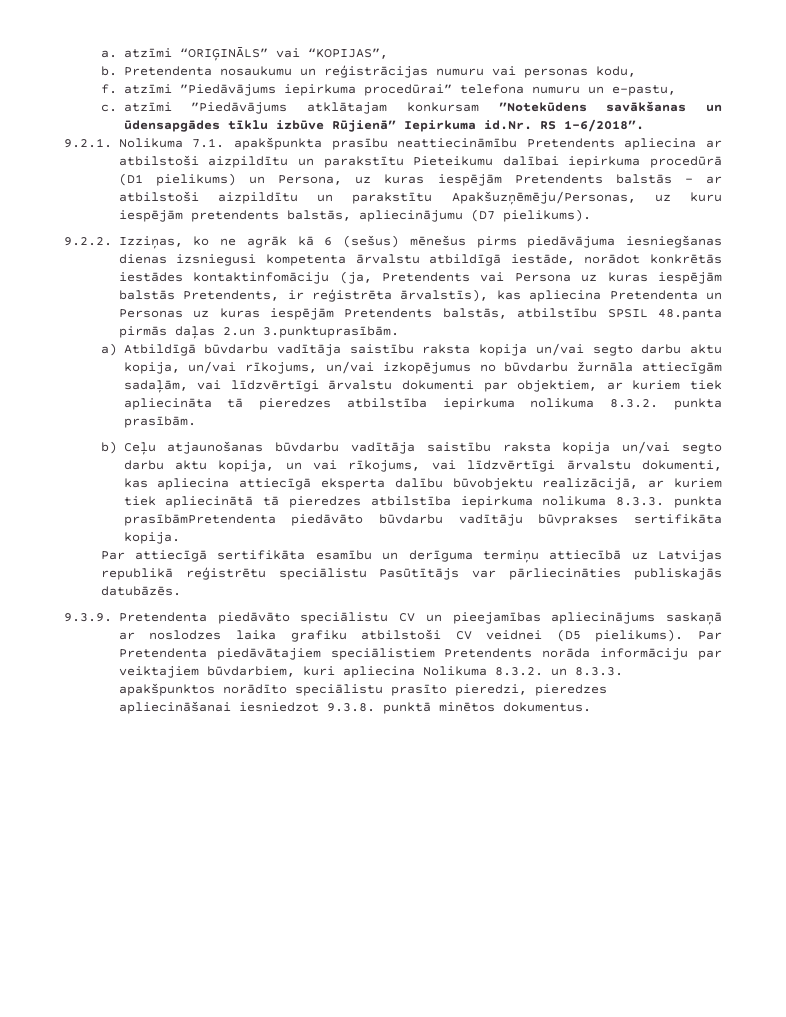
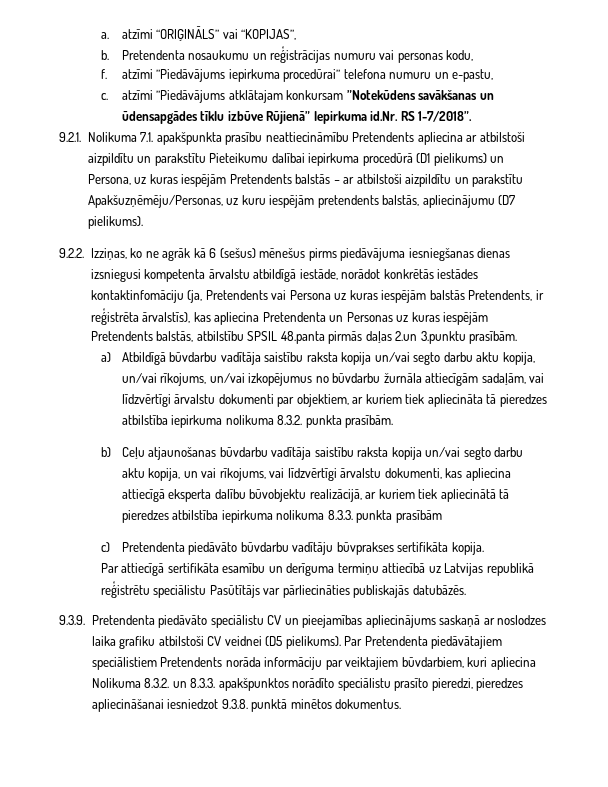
- c. atzīmi ”Piedāvājums atklātajam konkursam ”Notekūdens savākšanas un ūdensapgādes tīklu izbūve Rūjienā” Iepirkuma id.Nr. RS 1-6/2018”.
+ c. atzīmi ”Piedāvājums atklātajam konkursam ”Notekūdens savākšanas un ūdensapgādes tīklu izbūve Rūjienā” Iepirkuma id.Nr. RS 1-7/2018”.
- 9.2.2. Izziņas, ko ne agrāk kā 6 (sešus) mēnešus pirms piedāvājuma iesniegšanas dienas izsniegusi kompetenta ārvalstu atbildīgā iestāde, norādot konkrētās iestādes kontaktinfomāciju (ja, Pretendents vai Persona uz kuras iespējām balstās Pretendents, ir reģistrēta ārvalstīs), kas apliecina Pretendenta un Personas uz kuras iespējām Pretendents balstās, atbilstību SPSIL 48.panta pirmās daļas 2.un 3.punktuprasībām.
+ 9.2.2. Izziņas, ko ne agrāk kā 6 (sešus) mēnešus pirms piedāvājuma iesniegšanas dienas izsniegusi kompetenta ārvalstu atbildīgā iestāde, norādot konkrētās iestādes kontaktinfomāciju (ja, Pretendents vai Persona uz kuras iespējām balstās Pretendents, ir reģistrēta ārvalstīs), kas apliecina Pretendenta un Personas uz kuras iespējām Pretendents balstās, atbilstību SPSIL 48.panta pirmās daļas 2.un 3.punktu prasībām.
- b) Ceļu atjaunošanas būvdarbu vadītāja saistību raksta kopija un/vai segto darbu aktu kopija, un vai rīkojums, vai līdzvērtīgi ārvalstu dokumenti, kas apliecina attiecīgā eksperta dalību būvobjektu realizācijā, ar kuriem tiek apliecinātā tā pieredzes atbilstība iepirkuma nolikuma 8.3.3. punkta prasībāmPretendenta piedāvāto būvdarbu vadītāju būvprakses sertifikāta kopija.
+ b) Ceļu atjaunošanas būvdarbu vadītāja saistību raksta kopija un/vai segto darbu aktu kopija, un vai rīkojums, vai līdzvērtīgi ārvalstu dokumenti, kas apliecina attiecīgā eksperta dalību būvobjektu realizācijā, ar kuriem tiek apliecinātā tā pieredzes atbilstība iepirkuma nolikuma 8.3.3. punkta prasībām
+ c) Pretendenta piedāvāto būvdarbu vadītāju būvprakses sertifikāta kopija.

